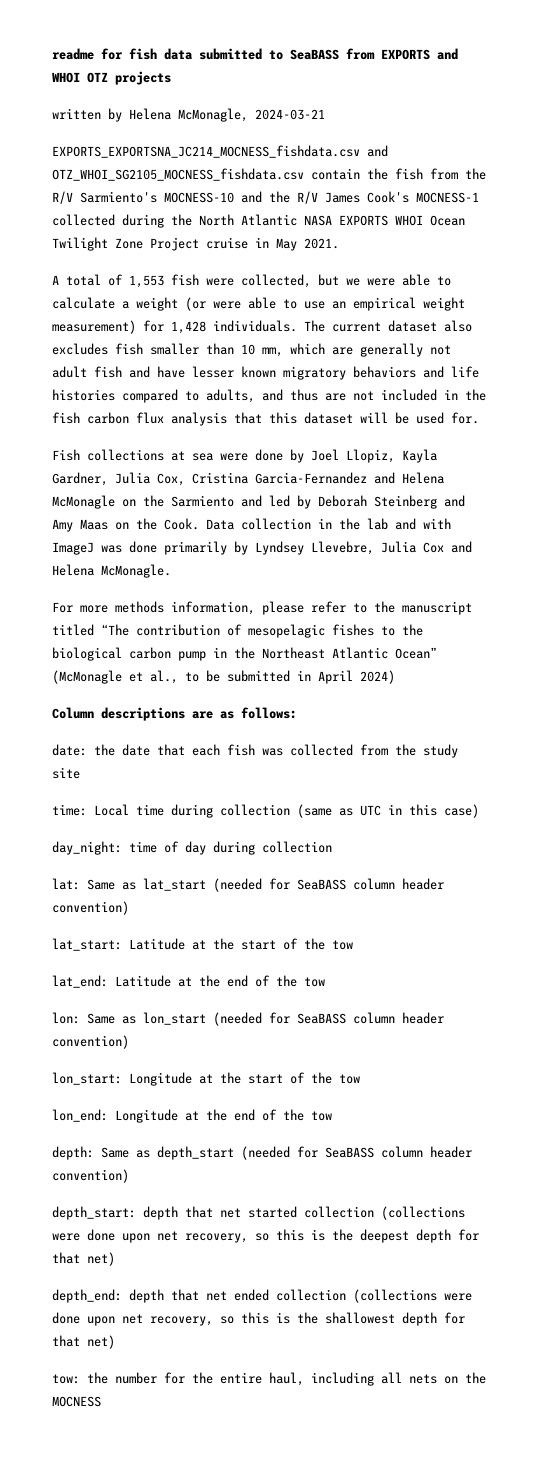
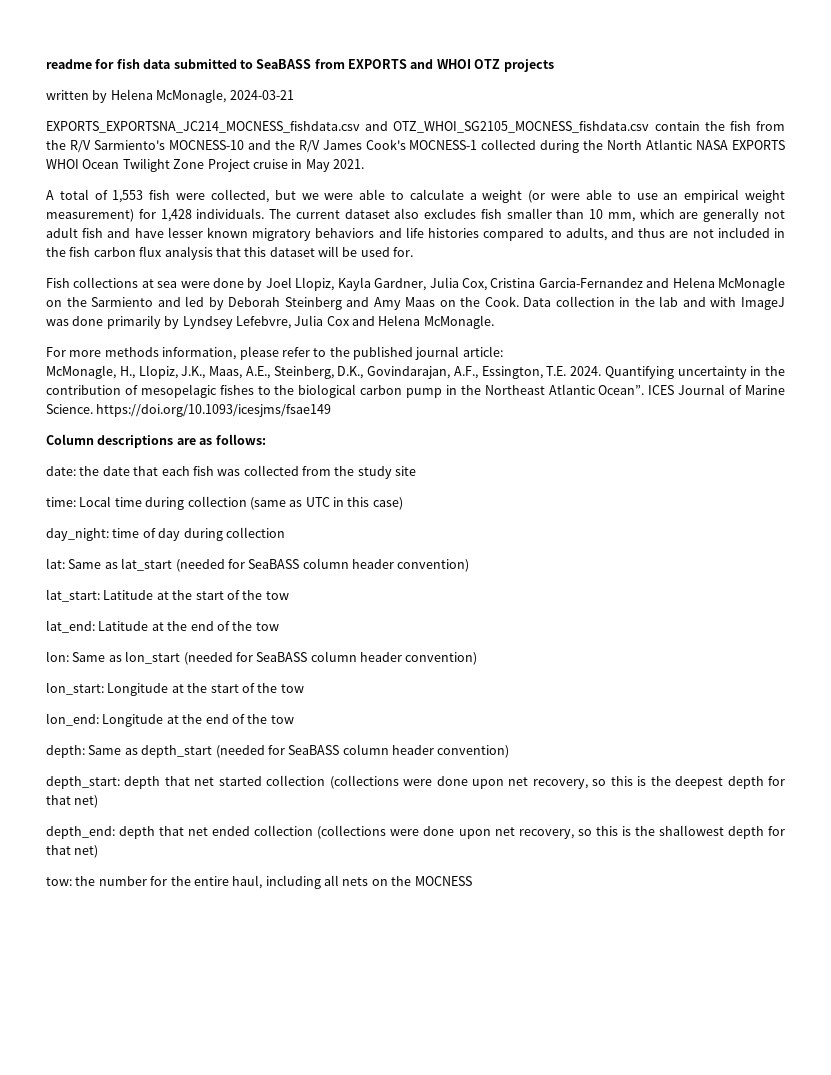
- Data collection in the lab and with ImageJ was done primarily by Lyndsey Llevebre, Julia Cox and Helena McMonagle.
+ Data collection in the lab and with ImageJ was done primarily by Lyndsey Lefebvre, Julia Cox and Helena McMonagle.
- For more methods information, please refer to the manuscript titled “The contribution of mesopelagic fishes to the biological carbon pump in the Northeast Atlantic Ocean” (McMonagle et al., to be submitted in April 2024)
+ For more methods information, please refer to the published journal article:
+ McMonagle, H., Llopiz, J.K., Maas, A.E., Steinberg, D.K., Govindarajan, A.F., Essington, T.E. 2024. Quantifying uncertainty in the contribution of mesopelagic fishes to the biological carbon pump in the Northeast Atlantic Ocean”. ICES Journal of Marine Science. https://doi.org/10.1093/icesjms/fsae149

